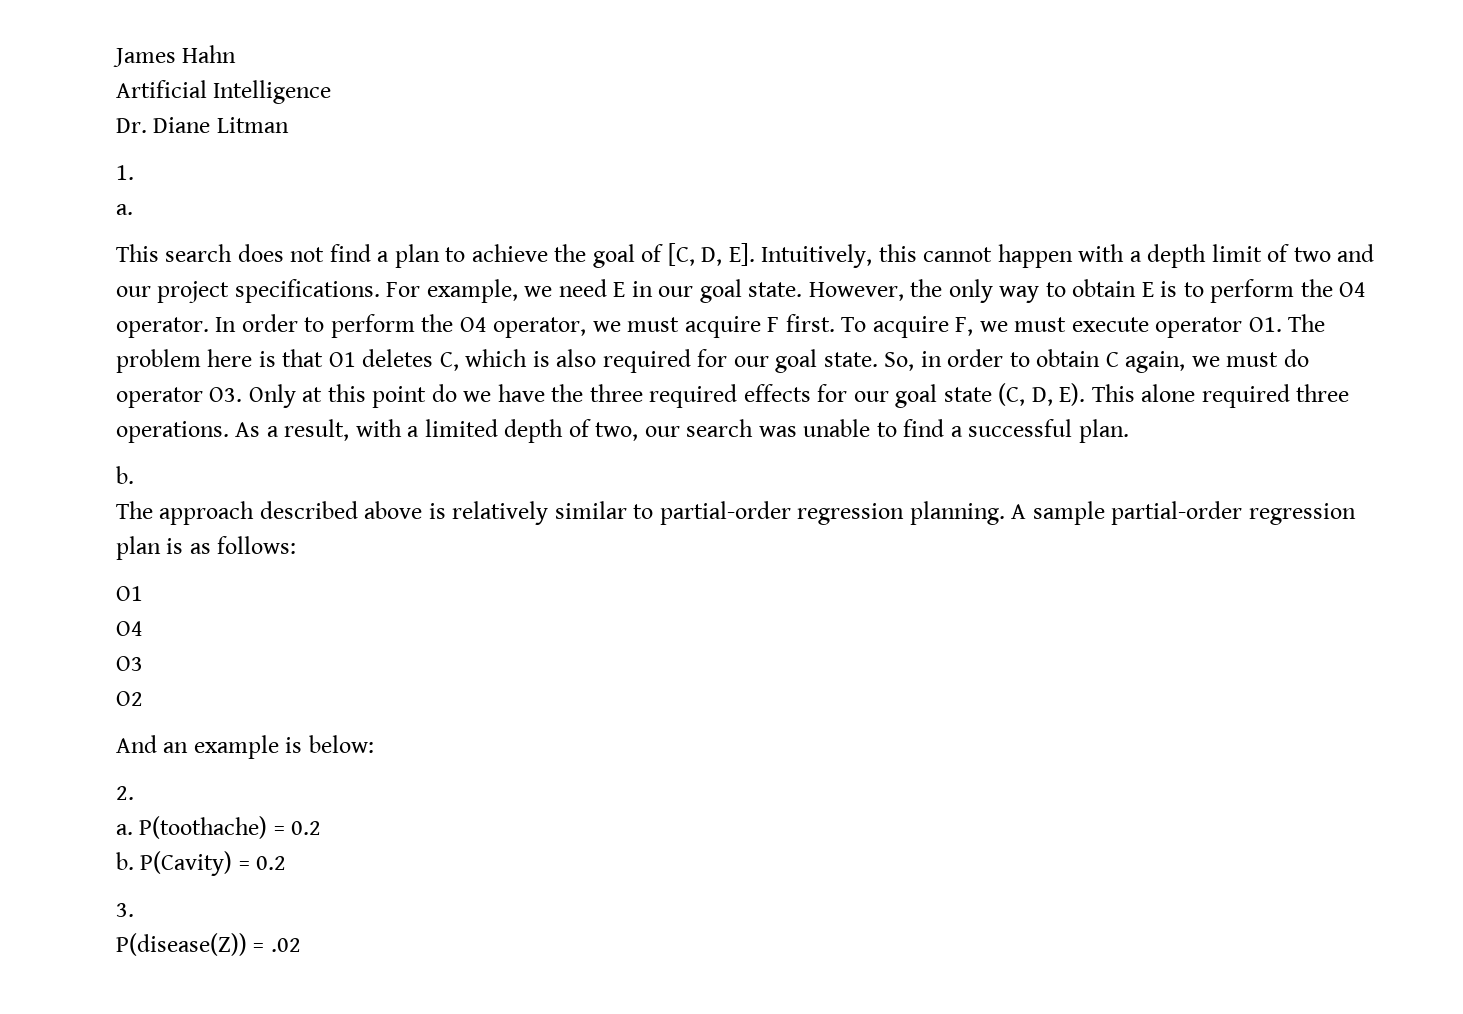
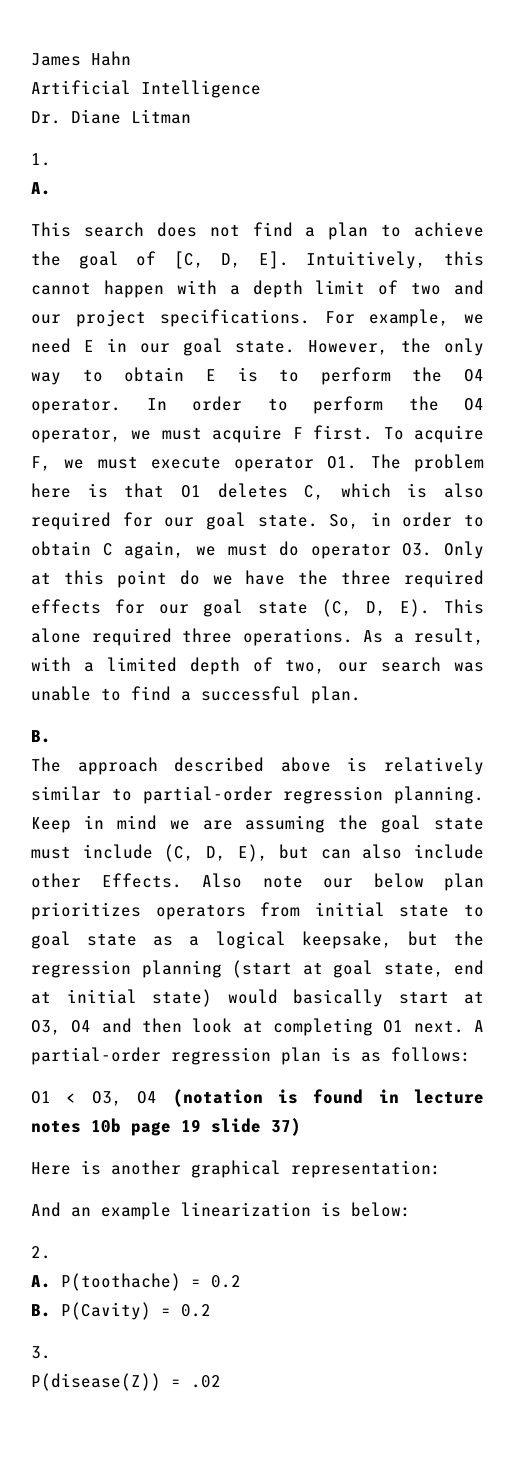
  1.
- a.
+ A.
  As a result, with a limited depth of two, our search was unable to find a successful plan.
- b.
+ B.
- A sample partial-order regression plan is as follows:
- O1
- O4
- O3
- O2
+ Keep in mind we are assuming the goal state must include (C, D, E), but can also include other Effects. Also note our below plan prioritizes operators from initial state to goal state as a logical keepsake, but the regression planning (start at goal state, end at initial state) would basically start at O3, O4 and then look at completing O1 next. A partial-order regression plan is as follows:
+ O1 < O3, O4 (notation is found in lecture notes 10b page 19 slide 37)
+ Here is another graphical representation:
- And an example is below:
+ And an example linearization is below:
- a. P(toothache) = 0.2
+ A. P(toothache) = 0.2
- b. P(Cavity) = 0.2
+ B. P(Cavity) = 0.2

